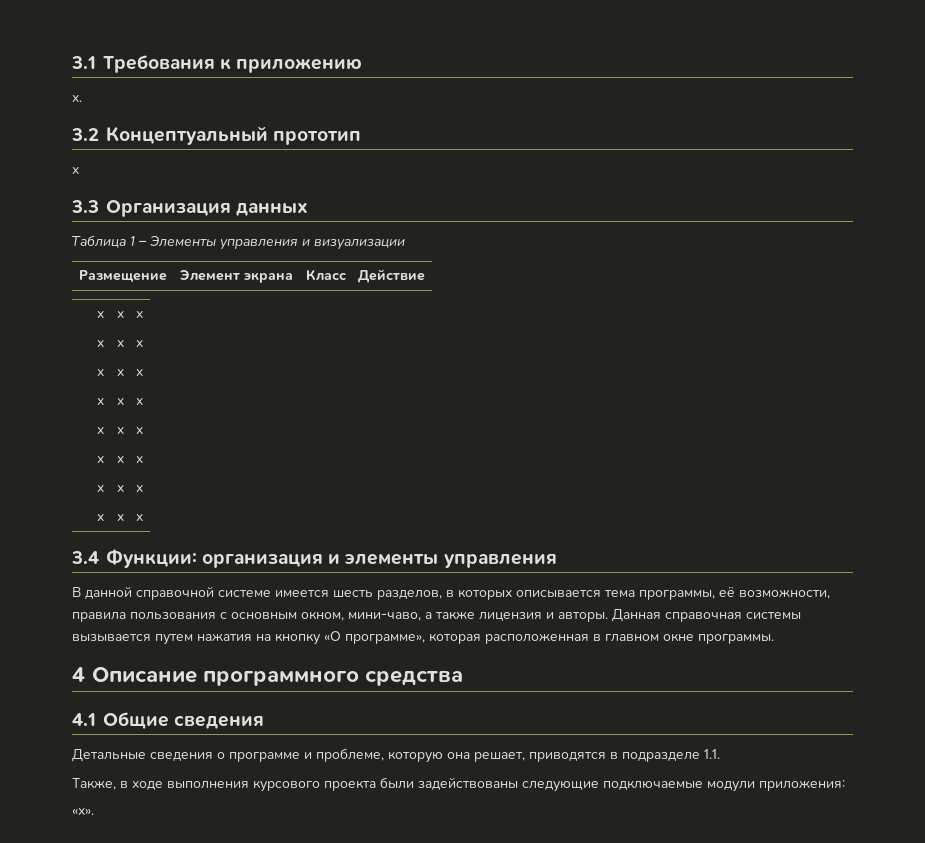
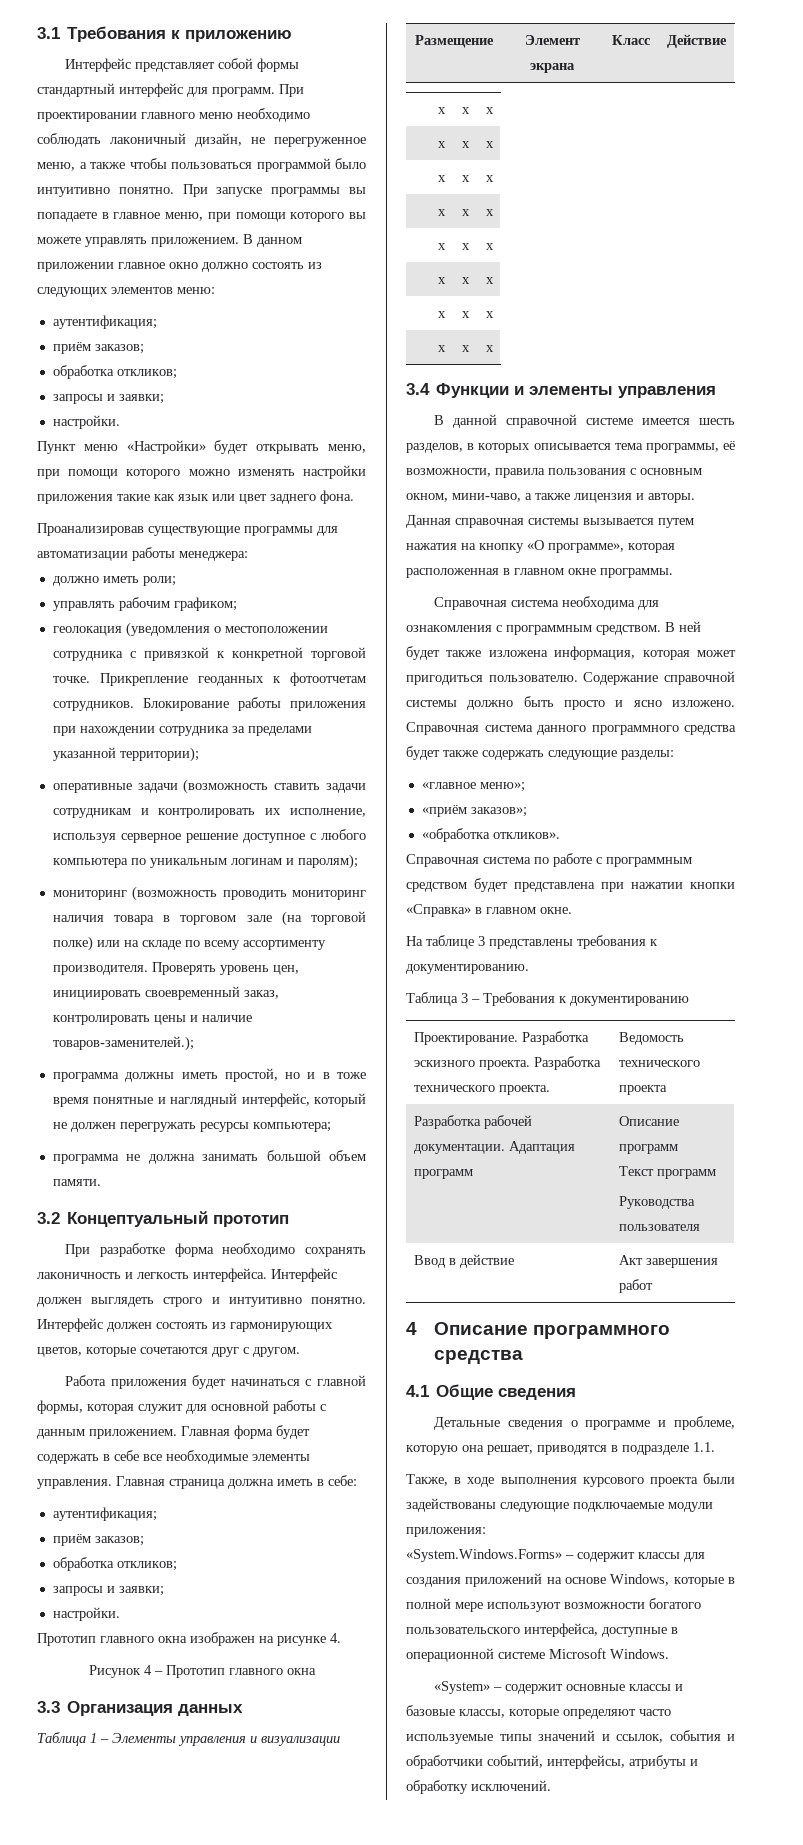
- x.
+ Интерфейс представляет собой формы стандартный интерфейс для программ. При проектировании главного меню необходимо соблюдать лаконичный дизайн, не перегруженное меню, а также чтобы пользоваться программой было интуитивно понятно. При запуске программы вы попадаете в главное меню, при помощи которого вы можете управлять приложением. В данном приложении главное окно должно состоять из следующих элементов меню:
+ аутентификация;
+ приём заказов;
+ обработка откликов;
+ запросы и заявки;
+ настройки.
+ Пункт меню «Настройки» будет открывать меню, при помощи которого можно изменять настройки приложения такие как язык или цвет заднего фона.
+ Проанализировав существующие программы для автоматизации работы менеджера:
+ должно иметь роли;
+ управлять рабочим графиком;
+ геолокация (уведомления о местоположении сотрудника с привязкой к конкретной торговой точке. Прикрепление геоданных к фотоотчетам сотрудников. Блокирование работы приложения при нахождении сотрудника за пределами указанной территории);
+ оперативные задачи (возможность ставить задачи сотрудникам и контролировать их исполнение, используя серверное решение доступное с любого компьютера по уникальным логинам и паролям);
+ мониторинг (возможность проводить мониторинг наличия товара в торговом зале (на торговой полке) или на складе по всему ассортименту производителя. Проверять уровень цен, инициировать своевременный заказ, контролировать цены и наличие товаров-заменителей.);
+ программа должны иметь простой, но и в тоже время понятные и наглядный интерфейс, который не должен перегружать ресурсы компьютера;
+ программа не должна занимать большой объем памяти.
  3.2 Концептуальный прототип
- x
+ При разработке форма необходимо сохранять лаконичность и легкость интерфейса. Интерфейс должен выглядеть строго и интуитивно понятно. Интерфейс должен состоять из гармонирующих цветов, которые сочетаются друг с другом.
+ Работа приложения будет начинаться с главной формы, которая служит для основной работы с данным приложением. Главная форма будет содержать в себе все необходимые элементы управления. Главная страница должна иметь в себе:
+ аутентификация;
+ приём заказов;
+ обработка откликов;
+ запросы и заявки;
+ настройки.
+ Прототип главного окна изображен на рисунке 4.
+ Рисунок 4 – Прототип главного окна
- 3.4 Функции: организация и элементы управления
+ 3.4 Функции и элементы управления
+ Справочная система необходима для ознакомления с программным средством. В ней будет также изложена информация, которая может пригодиться пользователю. Содержание справочной системы должно быть просто и ясно изложено. Справочная система данного программного средства будет также содержать следующие разделы:
+ «главное меню»;
+ «приём заказов»;
+ «обработка откликов».
+ Справочная система по работе с программным средством будет представлена при нажатии кнопки «Справка» в главном окне.
+ На таблице 3 представлены требования к документированию.
+ Таблица 3 – Требования к документированию
+ Проектирование. Разработка эскизного проекта. Разработка технического проекта. | Ведомость технического проекта
+ Разработка рабочей документации. Адаптация программ | Описание программ
+ Текст программ
+ Руководства пользователя
+ Ввод в действие | Акт завершения работ
- «x».
+ «System.Windows.Forms» – содержит классы для создания приложений на основе Windows, которые в полной мере используют возможности богатого пользовательского интерфейса, доступные в операционной системе Microsoft Windows.
+ «System» – содержит основные классы и базовые классы, которые определяют часто используемые типы значений и ссылок, события и обработчики событий, интерфейсы, атрибуты и обработку исключений.

